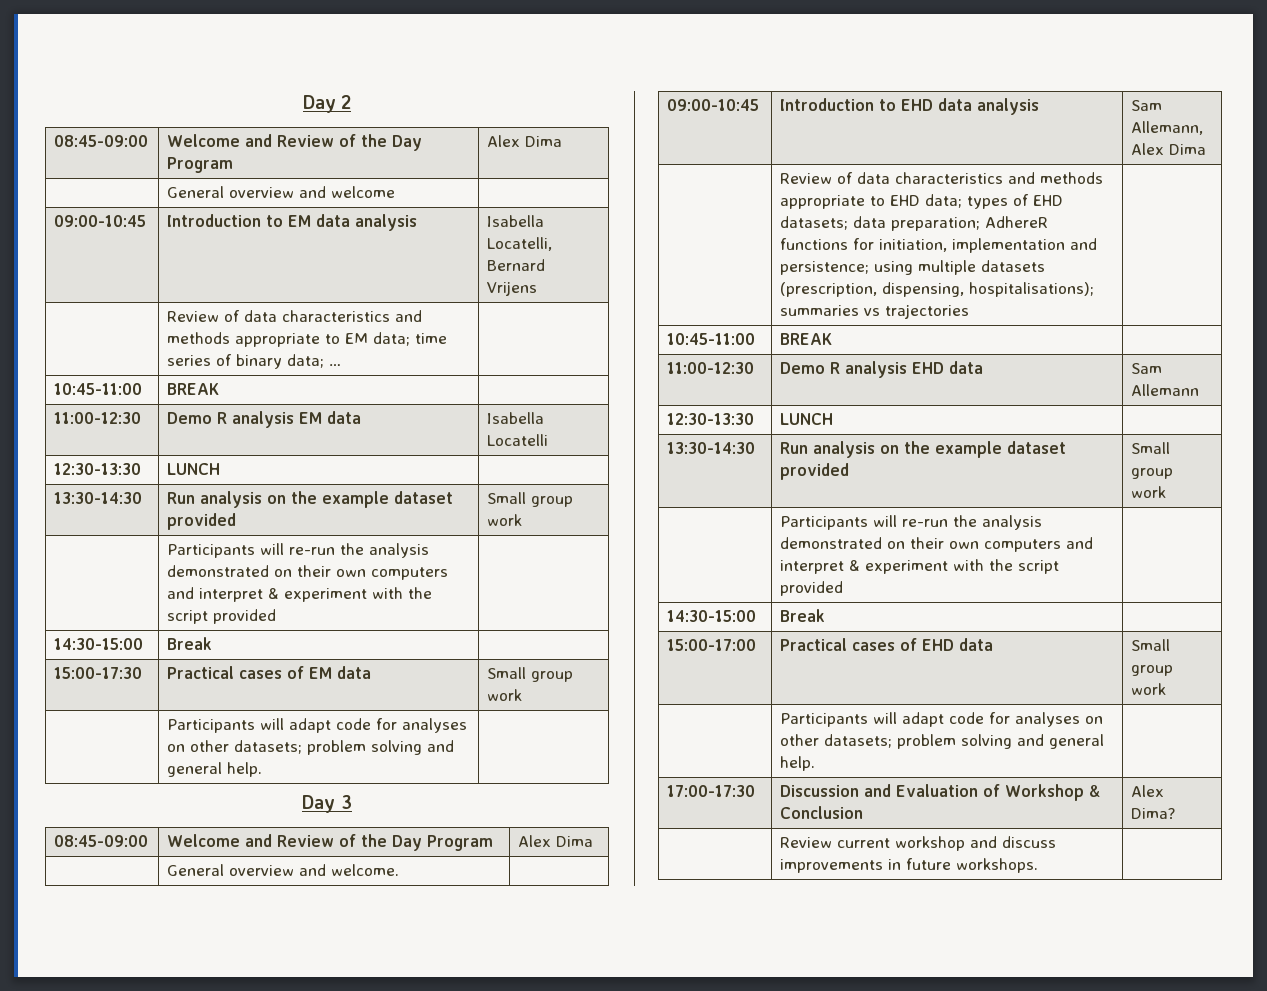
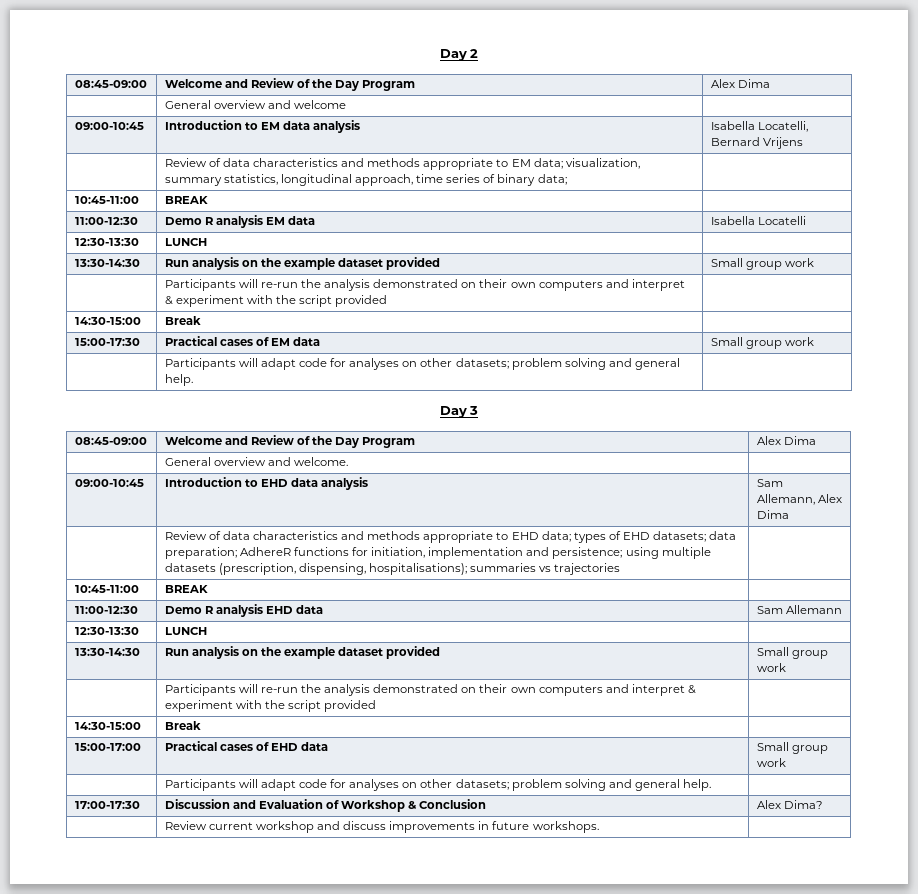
- | Review of data characteristics and methods appropriate to EM data; time series of binary data; … |
+ | Review of data characteristics and methods appropriate to EM data; visualization, summary statistics, longitudinal approach, time series of binary data; |

